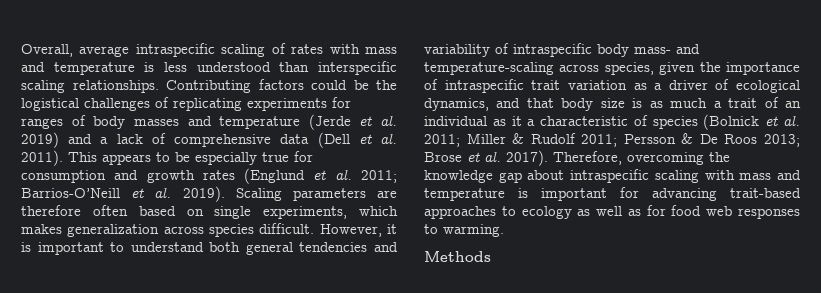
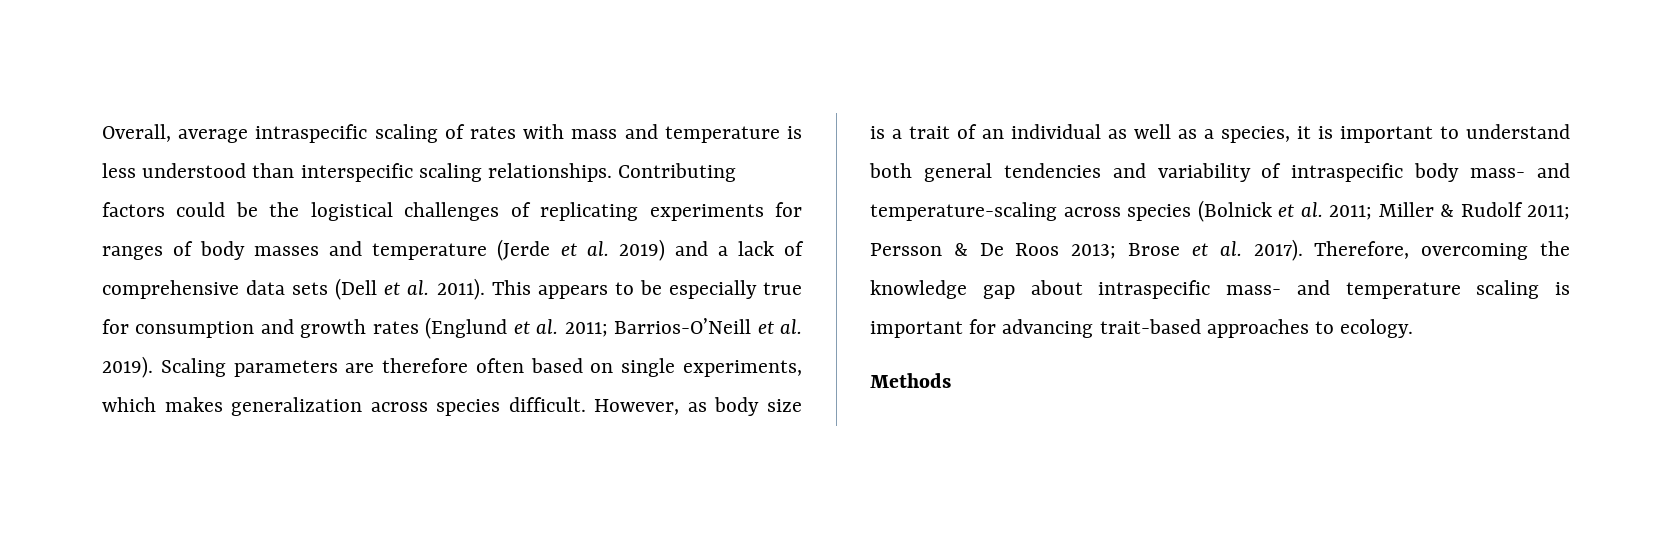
- Contributing factors could be the logistical challenges of replicating experiments for ranges of body masses and temperature (Jerde et al. 2019) and a lack of comprehensive data (Dell et al. 2011).
+ Contributing factors could be the logistical challenges of replicating experiments for ranges of body masses and temperature (Jerde et al. 2019) and a lack of comprehensive data sets (Dell et al. 2011).
- However, it is important to understand both general tendencies and variability of intraspecific body mass- and temperature-scaling across species, given the importance of intraspecific trait variation as a driver of ecological dynamics, and that body size is as much a trait of an individual as it a characteristic of species (Bolnick et al. 2011; Miller & Rudolf 2011; Persson & De Roos 2013; Brose et al. 2017).
+ However, as body size is a trait of an individual as well as a species, it is important to understand both general tendencies and variability of intraspecific body mass- and temperature-scaling across species (Bolnick et al. 2011; Miller & Rudolf 2011; Persson & De Roos 2013; Brose et al. 2017).
- Therefore, overcoming the knowledge gap about intraspecific scaling with mass and temperature is important for advancing trait-based approaches to ecology as well as for food web responses to warming.
+ Therefore, overcoming the knowledge gap about intraspecific mass- and temperature scaling is important for advancing trait-based approaches to ecology.

